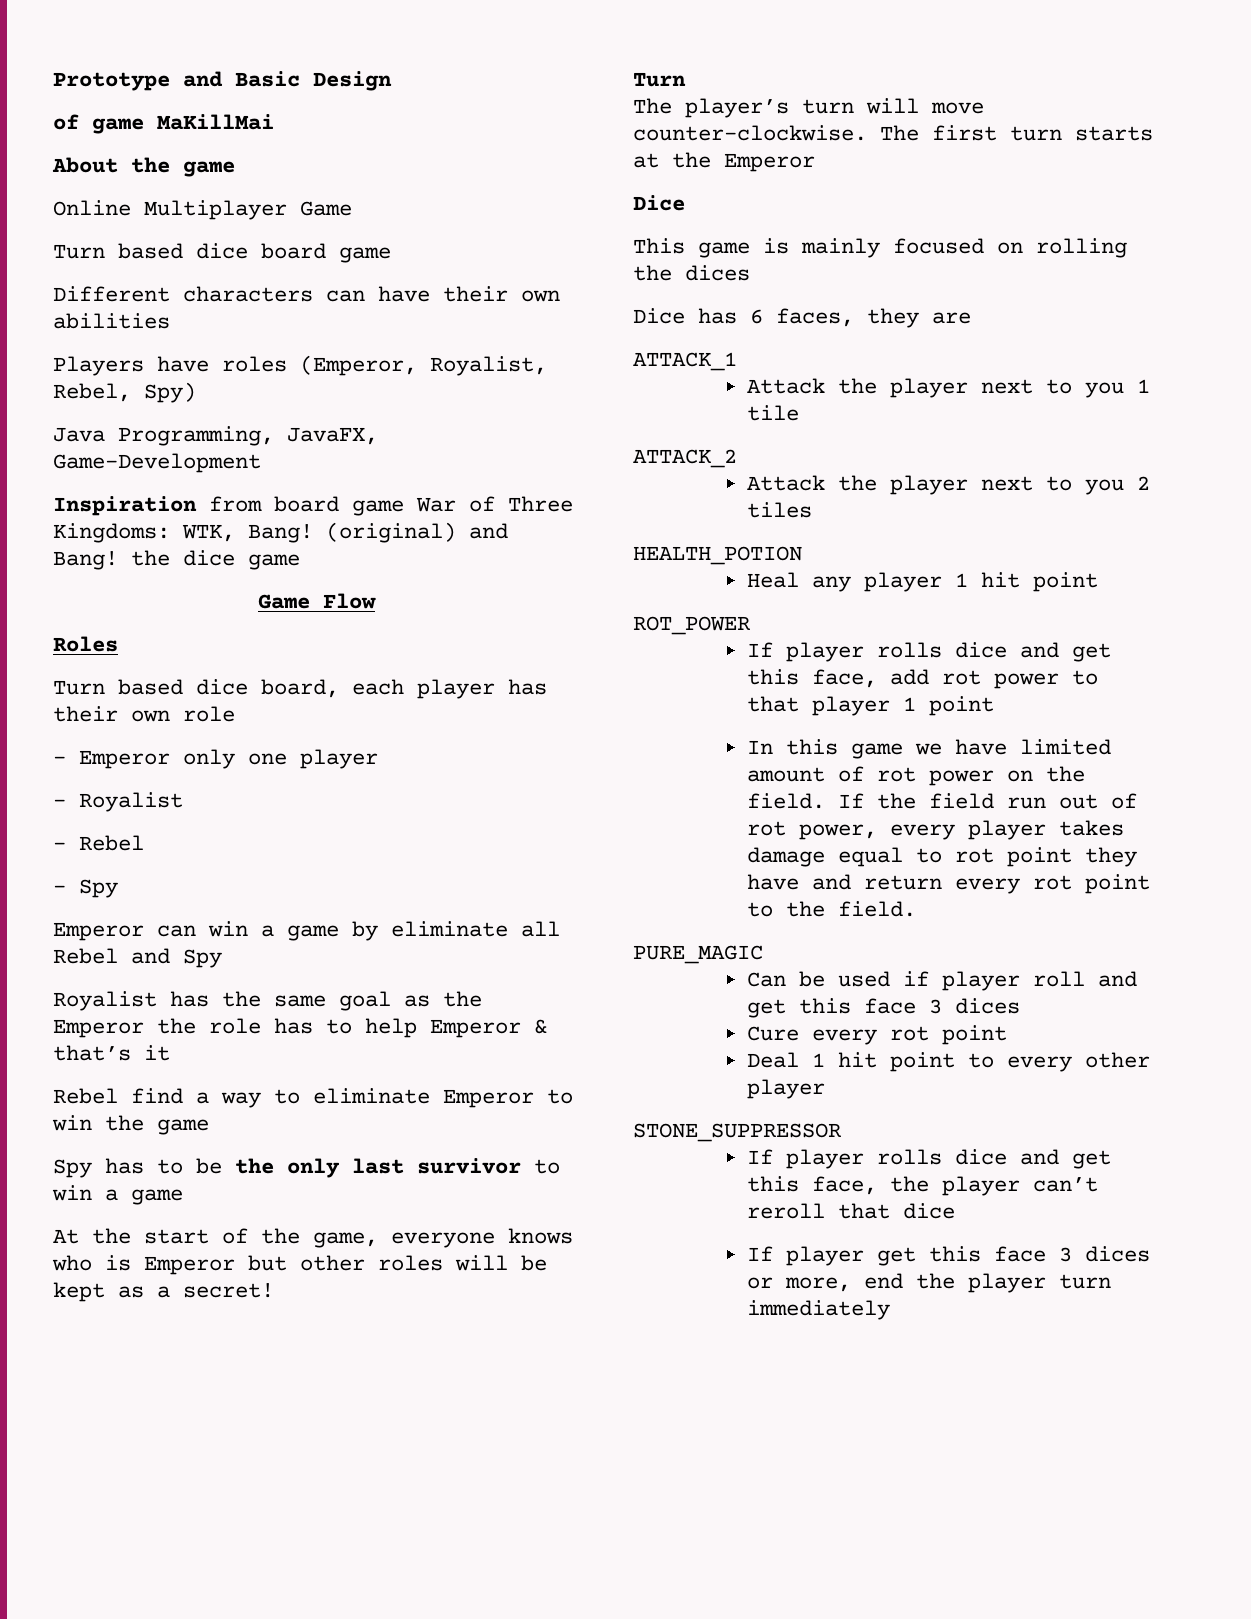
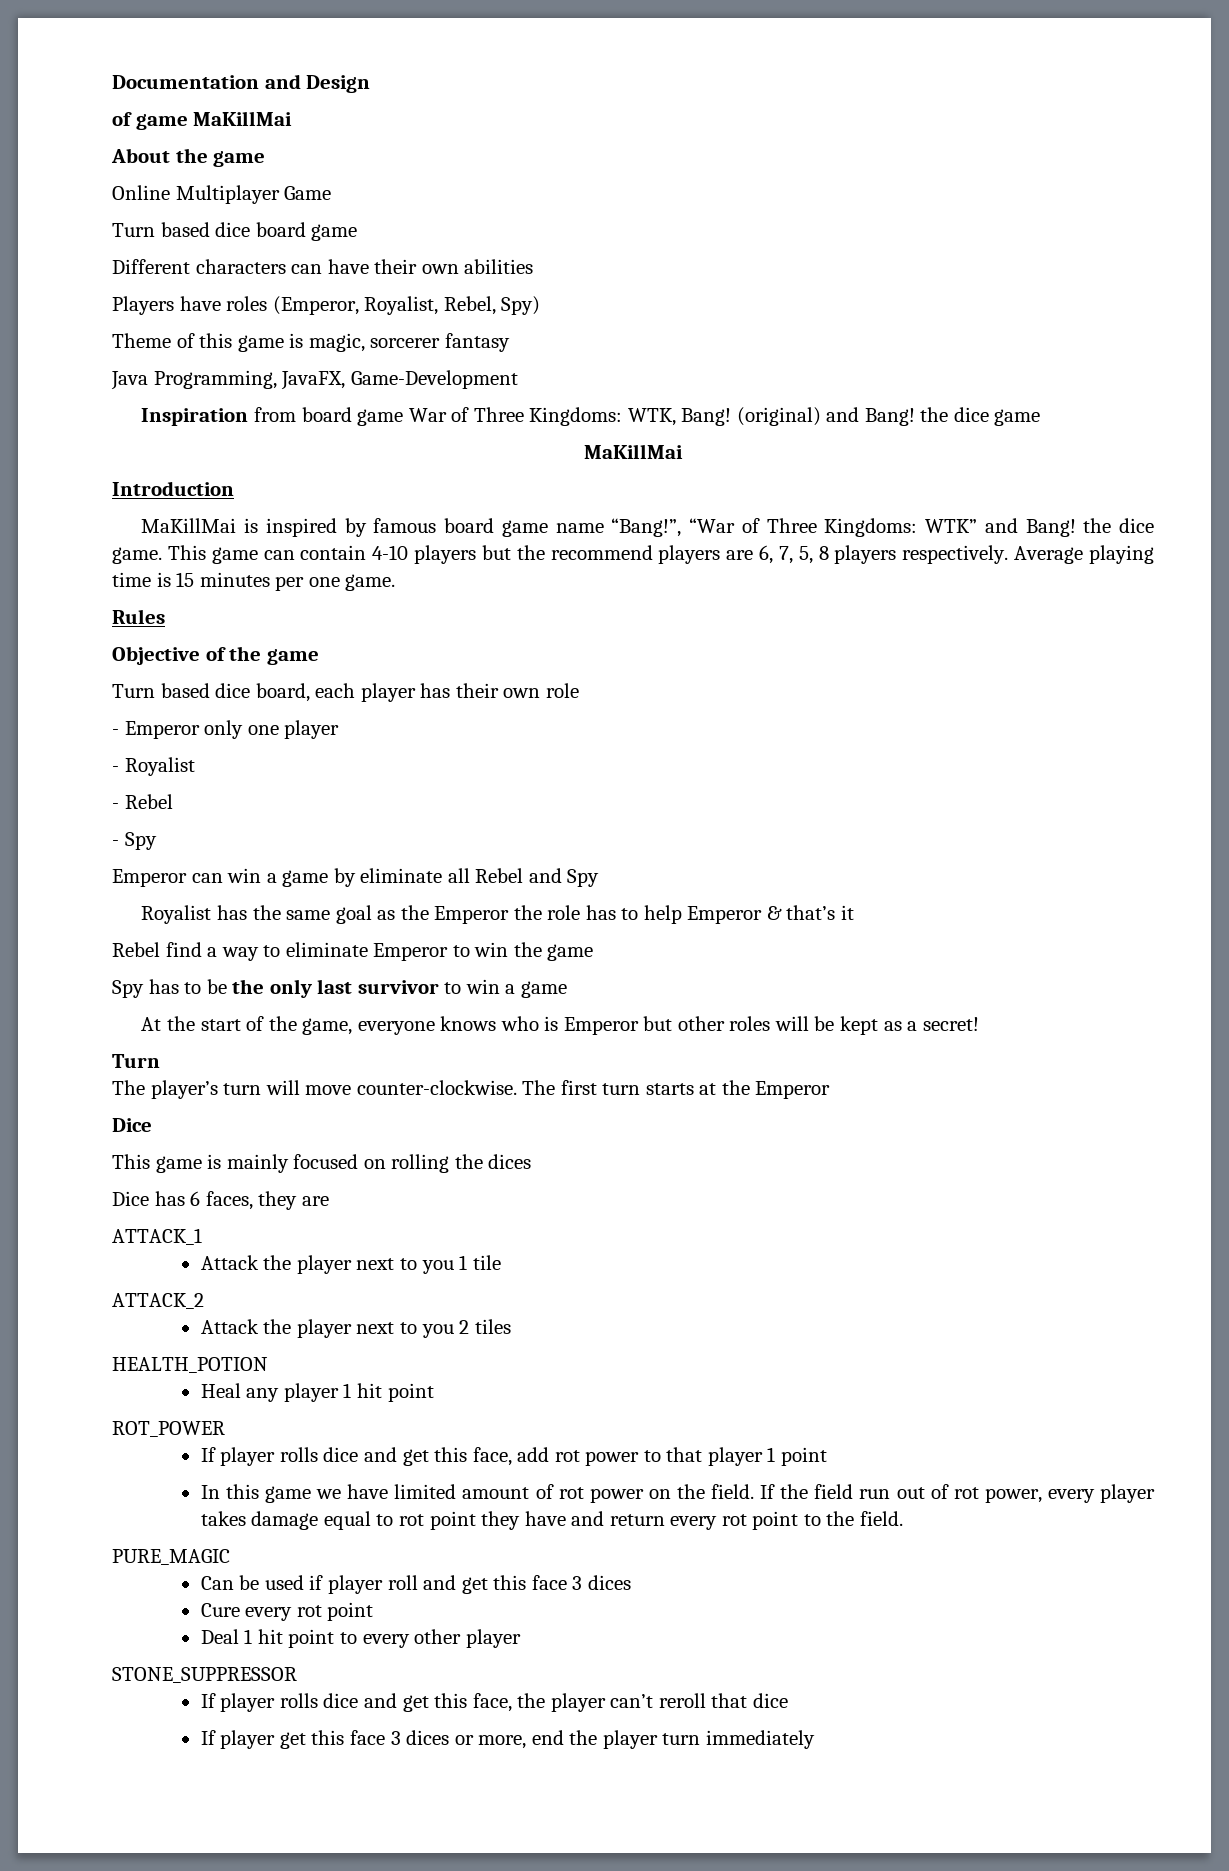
- Prototype and Basic Design
+ Documentation and Design
+ Theme of this game is magic, sorcerer fantasy
  (original) and Bang! the dice game
- Game Flow
- Roles
+ MaKillMai
+ Introduction
+ MaKillMai is inspired by famous board game name “Bang!”, “War of Three Kingdoms: WTK” and Bang! the dice game. This game can contain 4-10 players but the recommend players are 6, 7, 5, 8 players respectively. Average playing time is 15 minutes per one game.
+ Rules
+ Objective of the game

